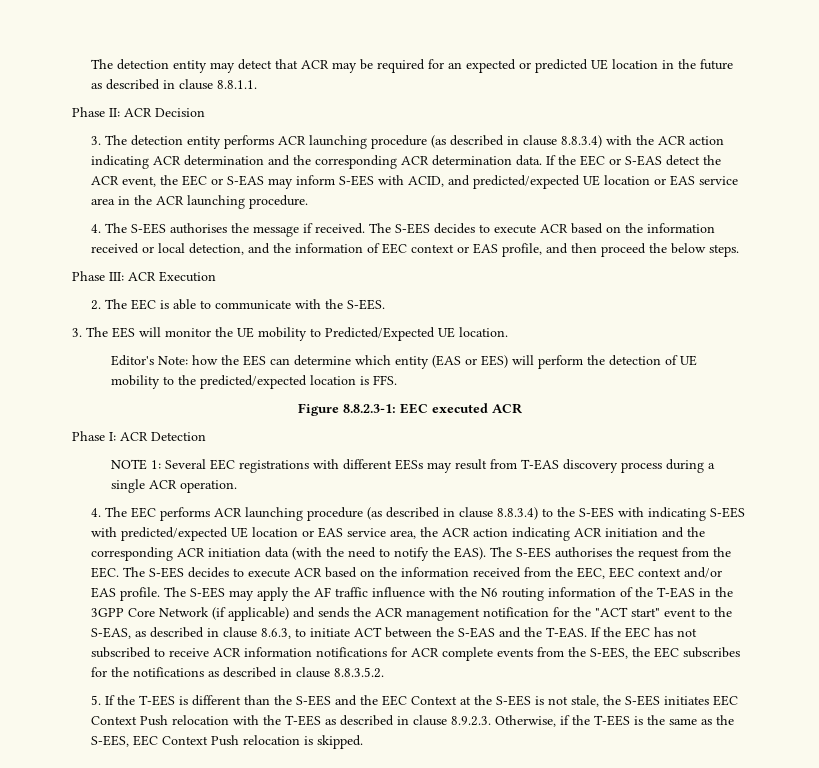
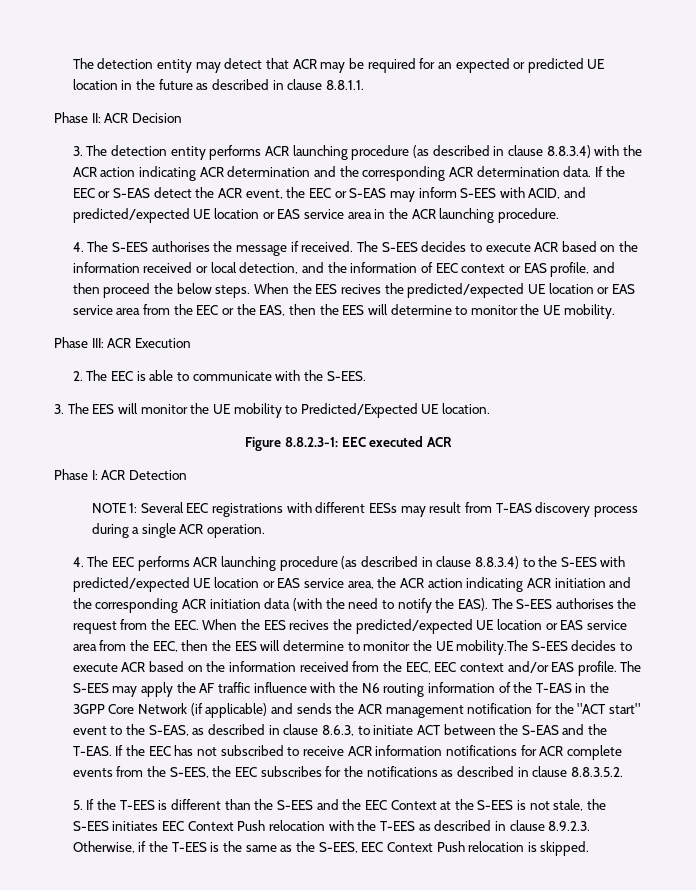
+ When the EES recives the predicted/expected UE location or EAS service area from the EEC or the EAS, then the EES will determine to monitor the UE mobility.
- Editor's Note: how the EES can determine which entity (EAS or EES) will perform the detection of UE mobility to the predicted/expected location is FFS.
- 4. The EEC performs ACR launching procedure (as described in clause 8.8.3.4) to the S-EES with indicating S-EES with predicted/expected UE location or EAS service area, the ACR action indicating ACR initiation and the corresponding ACR initiation data (with the need to notify the EAS).
+ 4. The EEC performs ACR launching procedure (as described in clause 8.8.3.4) to the S-EES with predicted/expected UE location or EAS service area, the ACR action indicating ACR initiation and the corresponding ACR initiation data (with the need to notify the EAS).
- The S-EES authorises the request from the EEC. The S-EES decides to execute ACR based on the information received from the EEC, EEC context and/or EAS profile.
+ The S-EES authorises the request from the EEC. When the EES recives the predicted/expected UE location or EAS service area from the EEC, then the EES will determine to monitor the UE mobility.The S-EES decides to execute ACR based on the information received from the EEC, EEC context and/or EAS profile.

